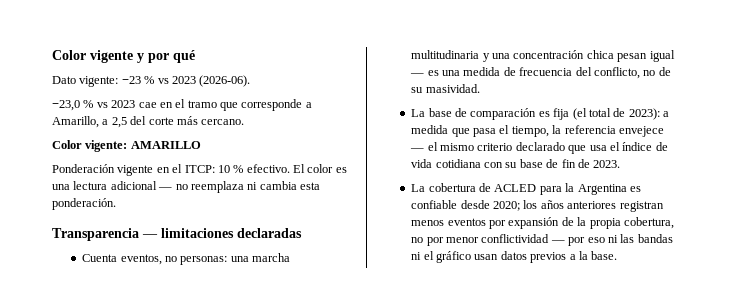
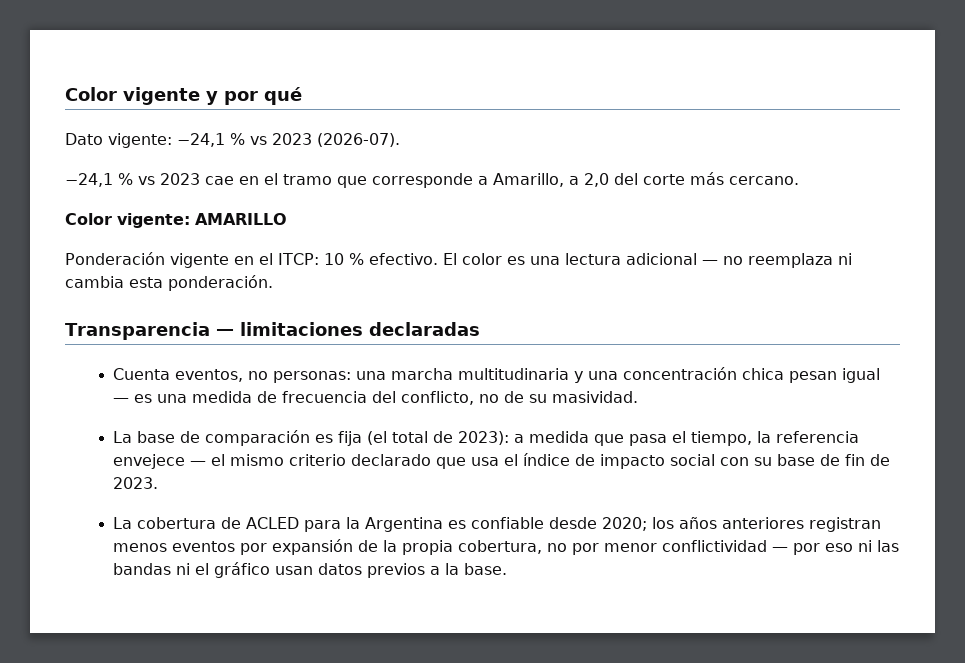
- Dato vigente: −23 % vs 2023 (2026-06).
- −23,0 % vs 2023 cae en el tramo que corresponde a Amarillo, a 2,5 del corte más cercano.
+ Dato vigente: −24,1 % vs 2023 (2026-07).
+ −24,1 % vs 2023 cae en el tramo que corresponde a Amarillo, a 2,0 del corte más cercano.
- La base de comparación es fija (el total de 2023): a medida que pasa el tiempo, la referencia envejece — el mismo criterio declarado que usa el índice de vida cotidiana con su base de fin de 2023.
+ La base de comparación es fija (el total de 2023): a medida que pasa el tiempo, la referencia envejece — el mismo criterio declarado que usa el índice de impacto social con su base de fin de 2023.

